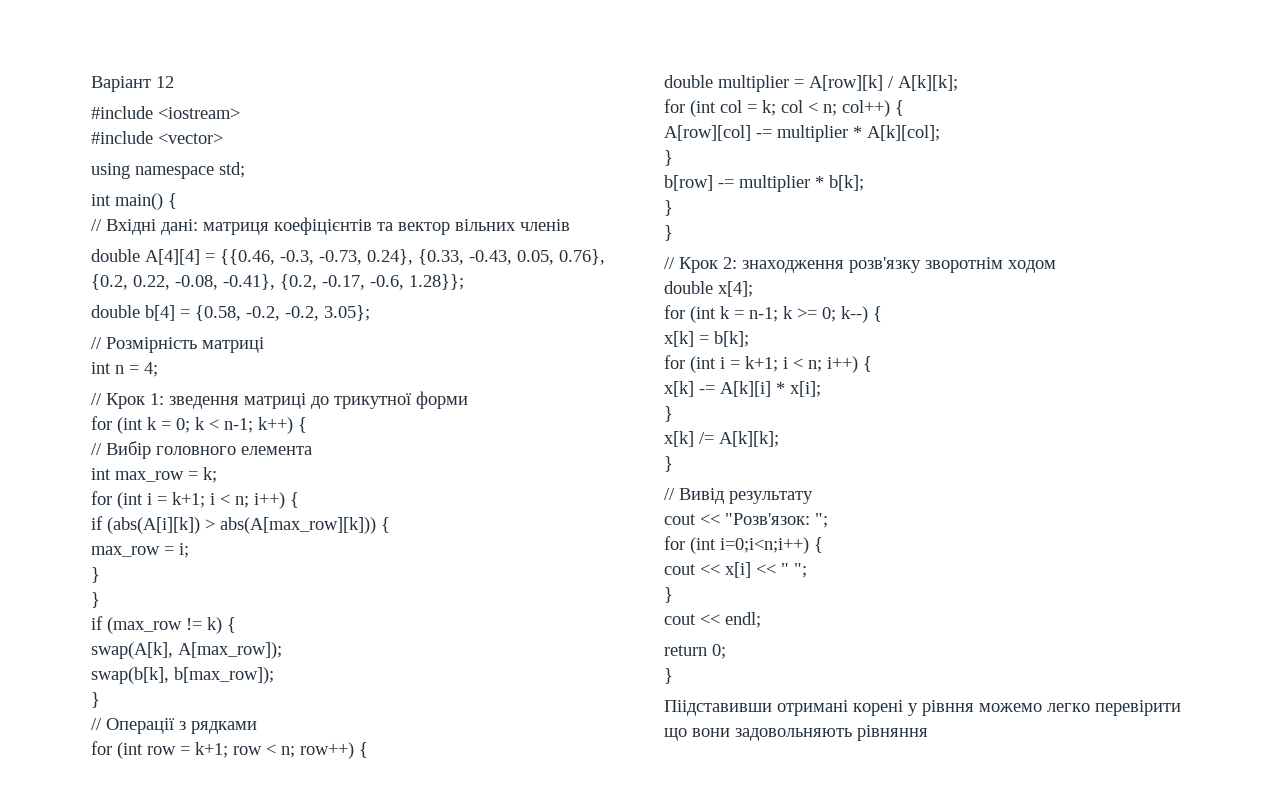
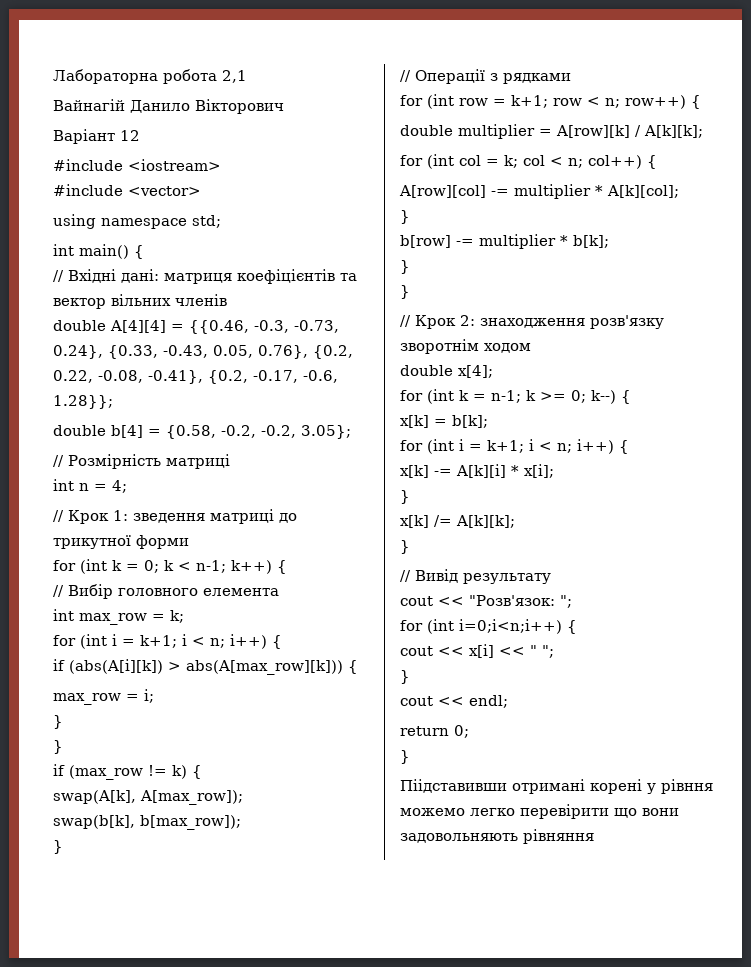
+ Лабораторна робота 2,1
+ Вайнагій Данило Вікторович

